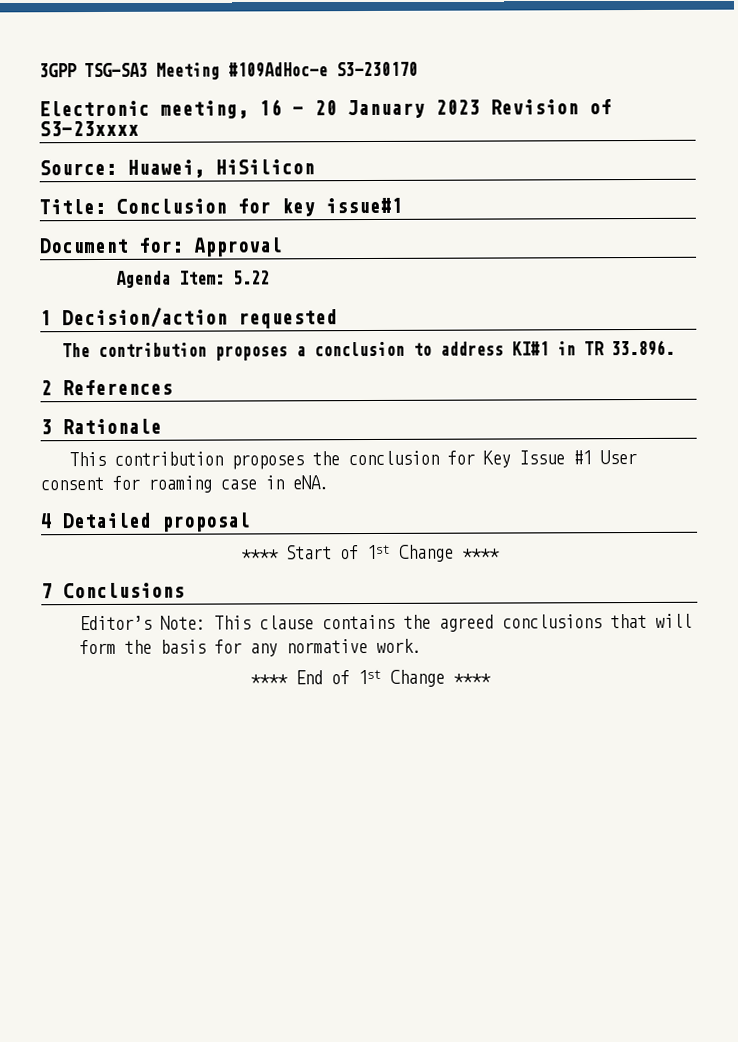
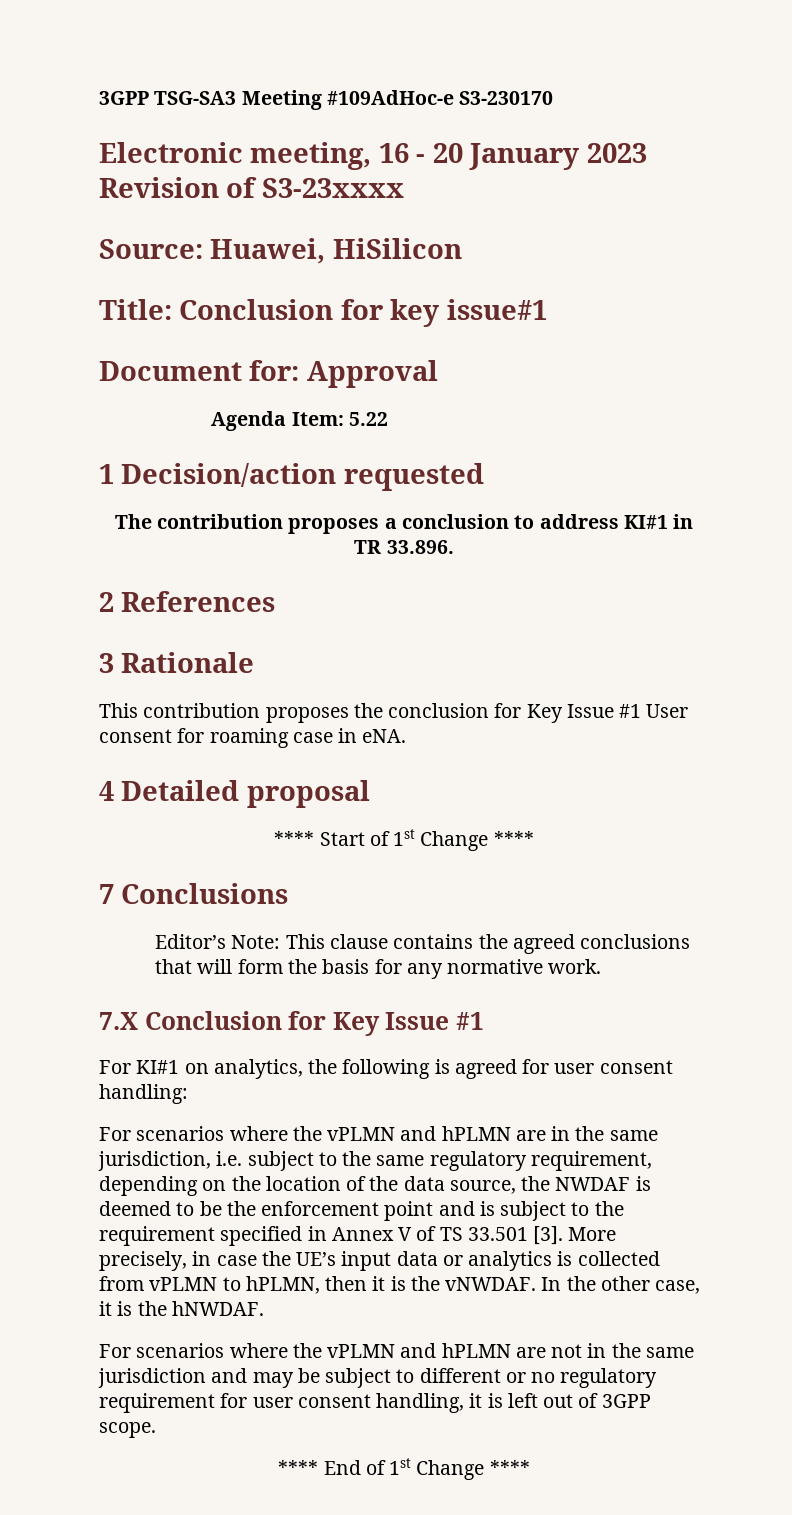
+ 7.X Conclusion for Key Issue #1
+ For KI#1 on analytics, the following is agreed for user consent handling:
+ For scenarios where the vPLMN and hPLMN are in the same jurisdiction, i.e. subject to the same regulatory requirement, depending on the location of the data source, the NWDAF is deemed to be the enforcement point and is subject to the requirement specified in Annex V of TS 33.501 [3]. More precisely, in case the UE’s input data or analytics is collected from vPLMN to hPLMN, then it is the vNWDAF. In the other case, it is the hNWDAF.
+ For scenarios where the vPLMN and hPLMN are not in the same jurisdiction and may be subject to different or no regulatory requirement for user consent handling, it is left out of 3GPP scope.

